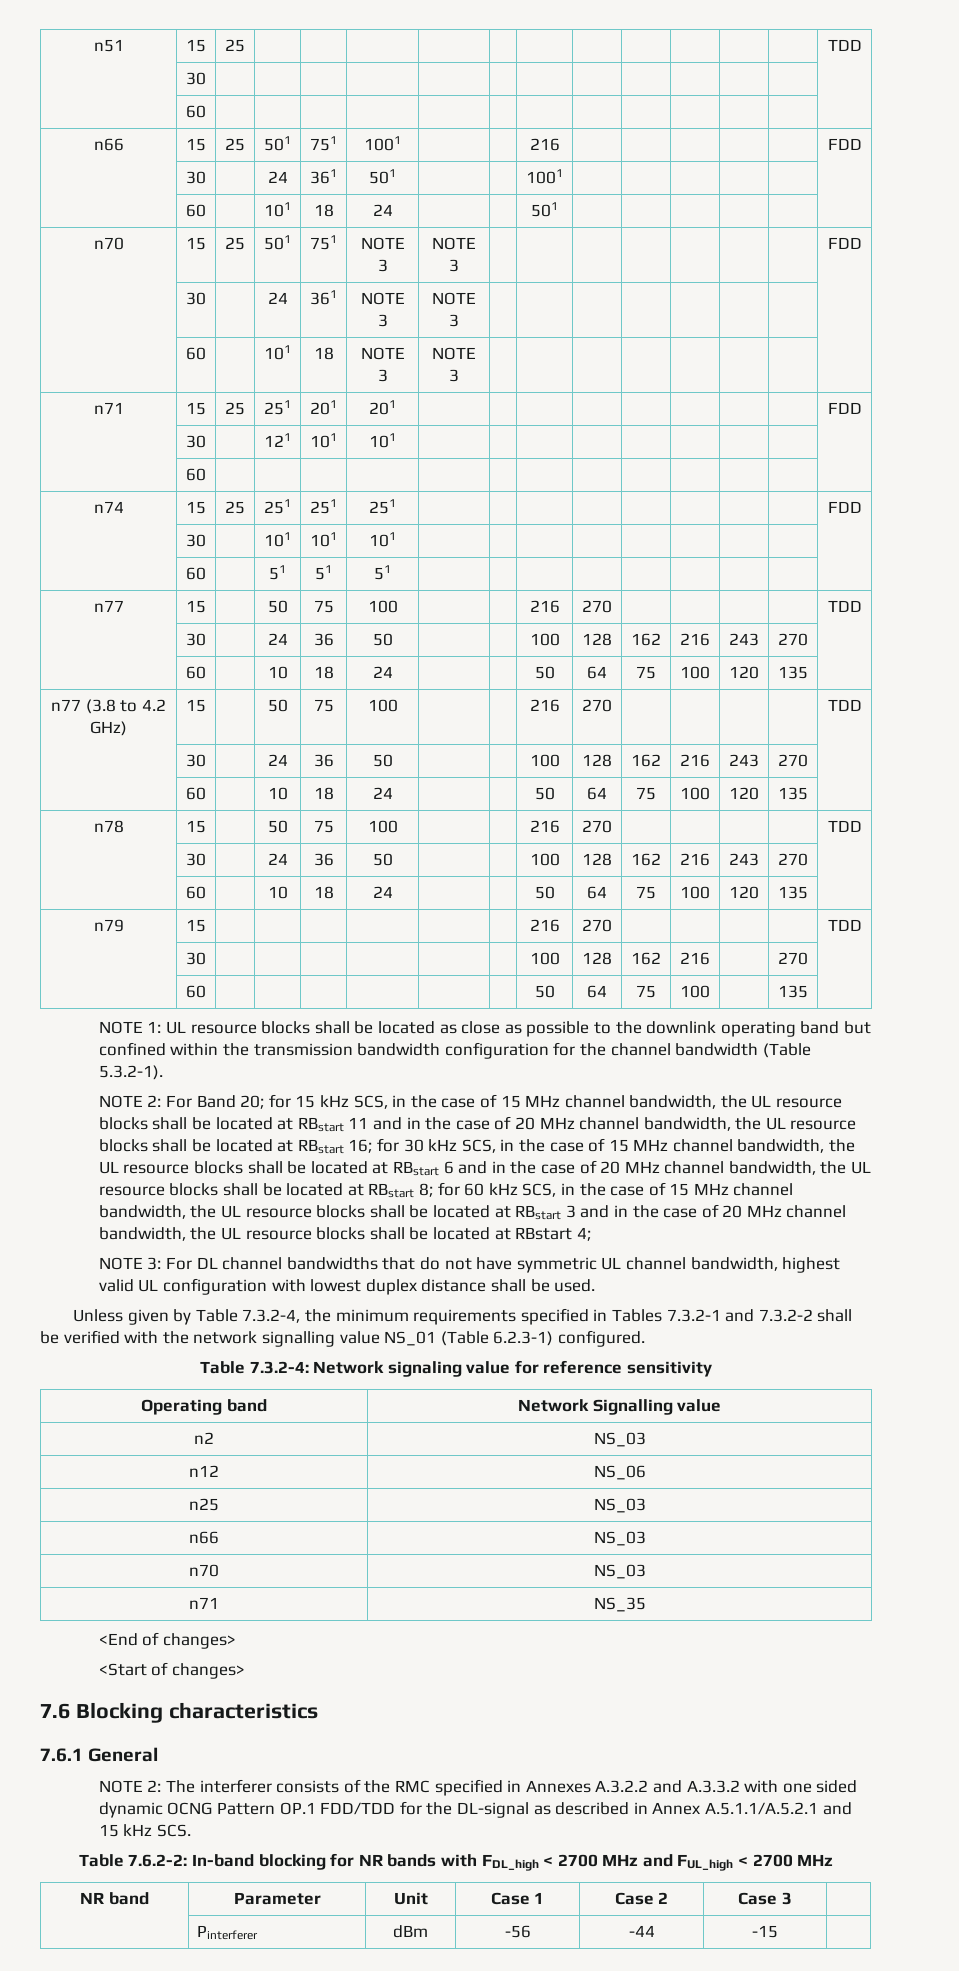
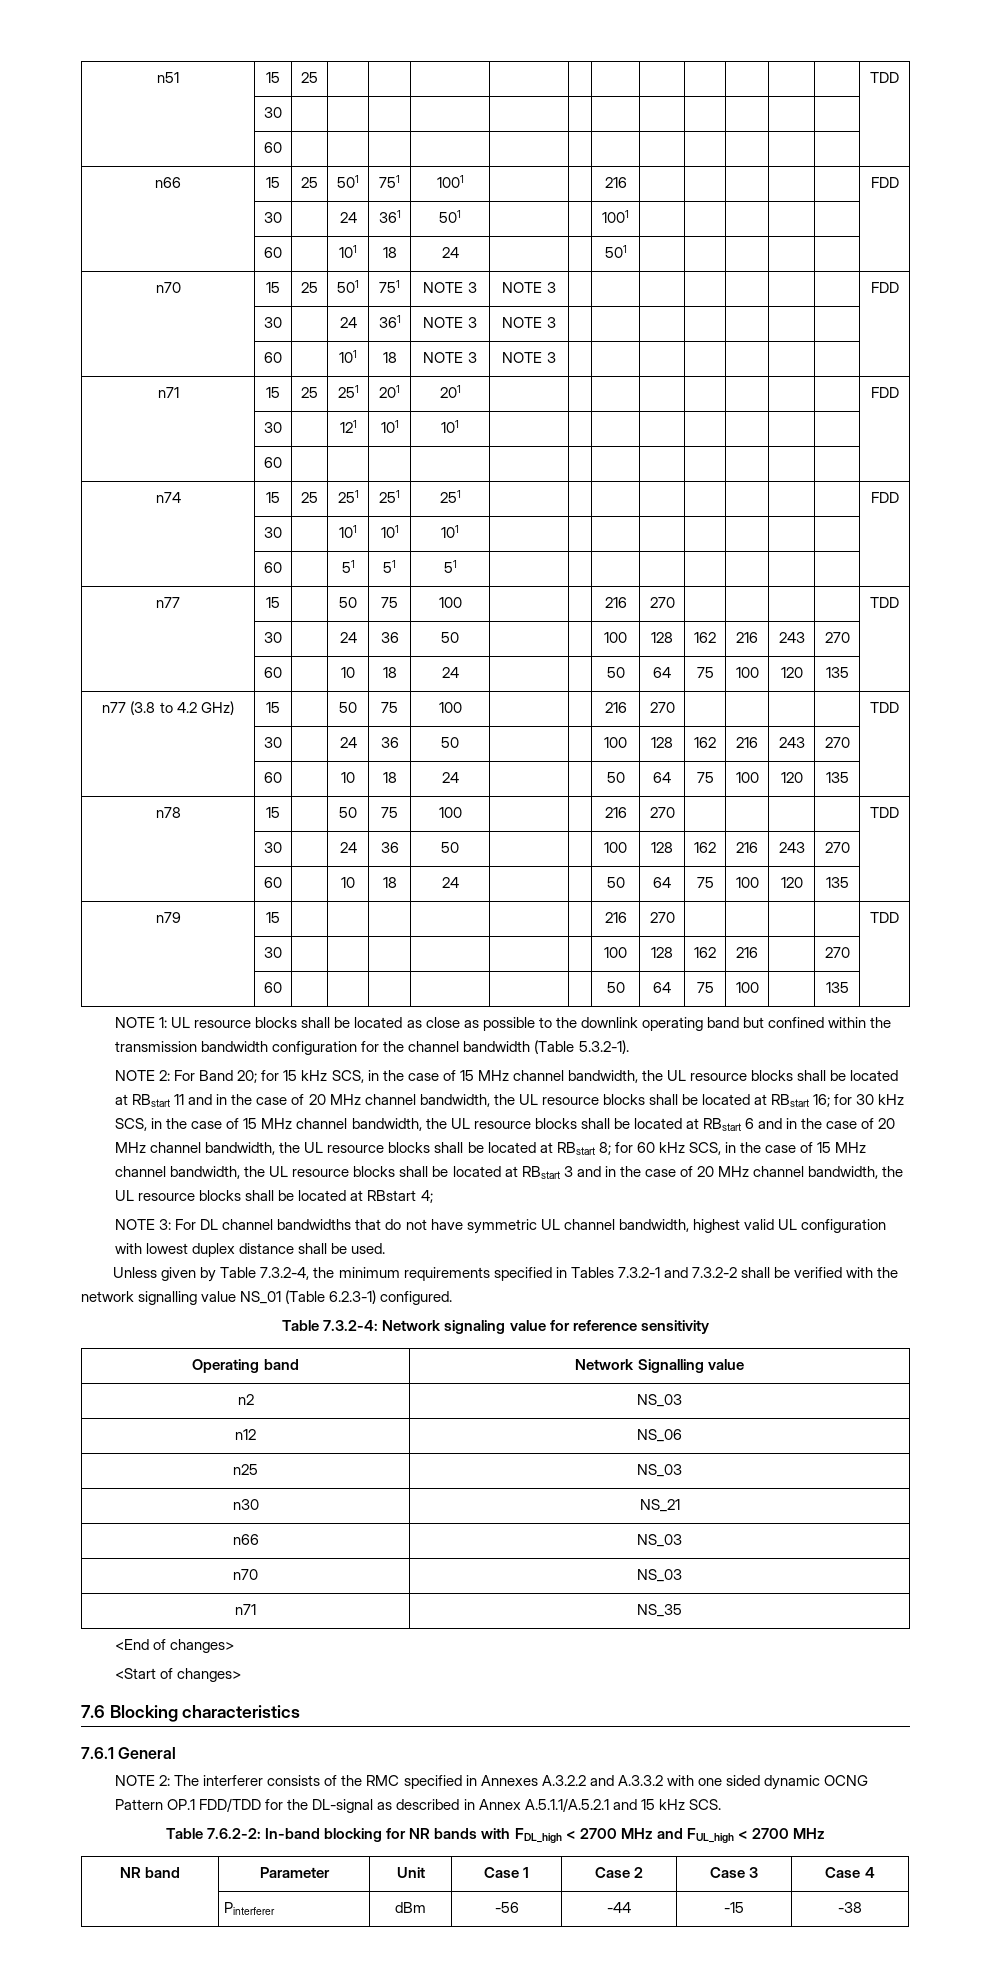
+ n30 | NS_21
- NR band | Parameter | Unit | Case 1 | Case 2 | Case 3 |
+ NR band | Parameter | Unit | Case 1 | Case 2 | Case 3 | Case 4
- | Pinterferer | dBm | -56 | -44 | -15 |
+ | Pinterferer | dBm | -56 | -44 | -15 | -38

